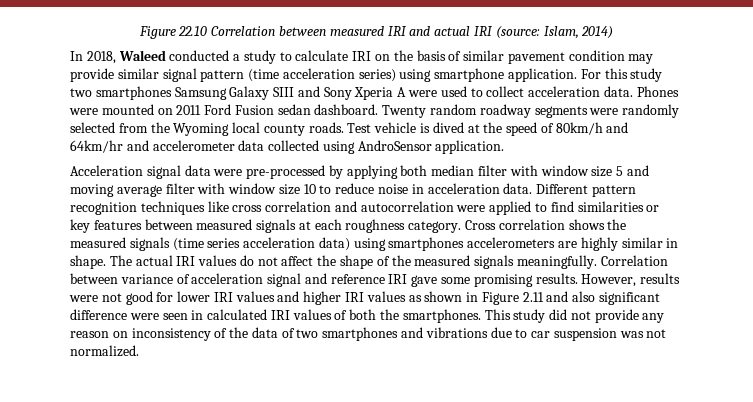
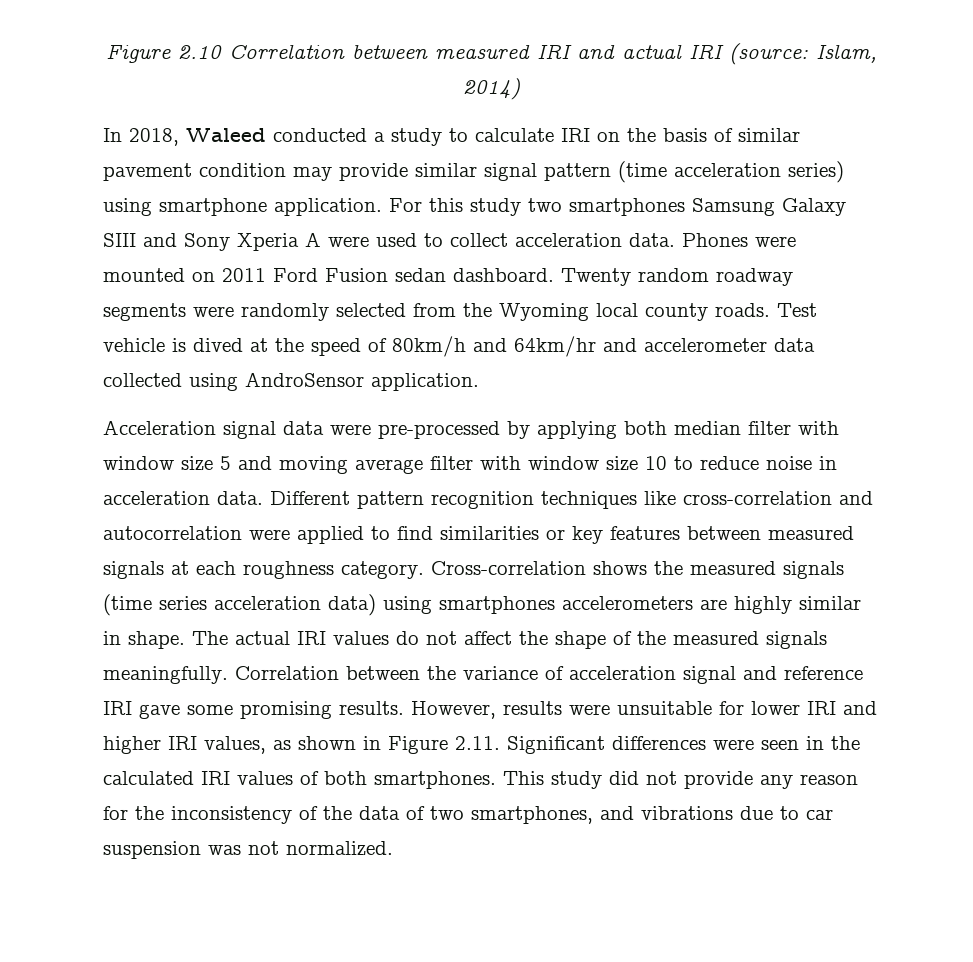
- Figure 22.10 Correlation between measured IRI and actual IRI (source: Islam, 2014)
+ Figure 2.10 Correlation between measured IRI and actual IRI (source: Islam, 2014)
- Different pattern recognition techniques like cross correlation and autocorrelation were applied to find similarities or key features between measured signals at each roughness category.
+ Different pattern recognition techniques like cross-correlation and autocorrelation were applied to find similarities or key features between measured signals at each roughness category.
- Cross correlation shows the measured signals (time series acceleration data) using smartphones accelerometers are highly similar in shape.
+ Cross-correlation shows the measured signals (time series acceleration data) using smartphones accelerometers are highly similar in shape.
- Correlation between variance of acceleration signal and reference IRI gave some promising results.
+ Correlation between the variance of acceleration signal and reference IRI gave some promising results.
- However, results were not good for lower IRI values and higher IRI values as shown in Figure 2.11 and also significant difference were seen in calculated IRI values of both the smartphones.
+ However, results were unsuitable for lower IRI and higher IRI values, as shown in Figure 2.11. Significant differences were seen in the calculated IRI values of both smartphones.
- This study did not provide any reason on inconsistency of the data of two smartphones and vibrations due to car suspension was not normalized.
+ This study did not provide any reason for the inconsistency of the data of two smartphones, and vibrations due to car suspension was not normalized.

